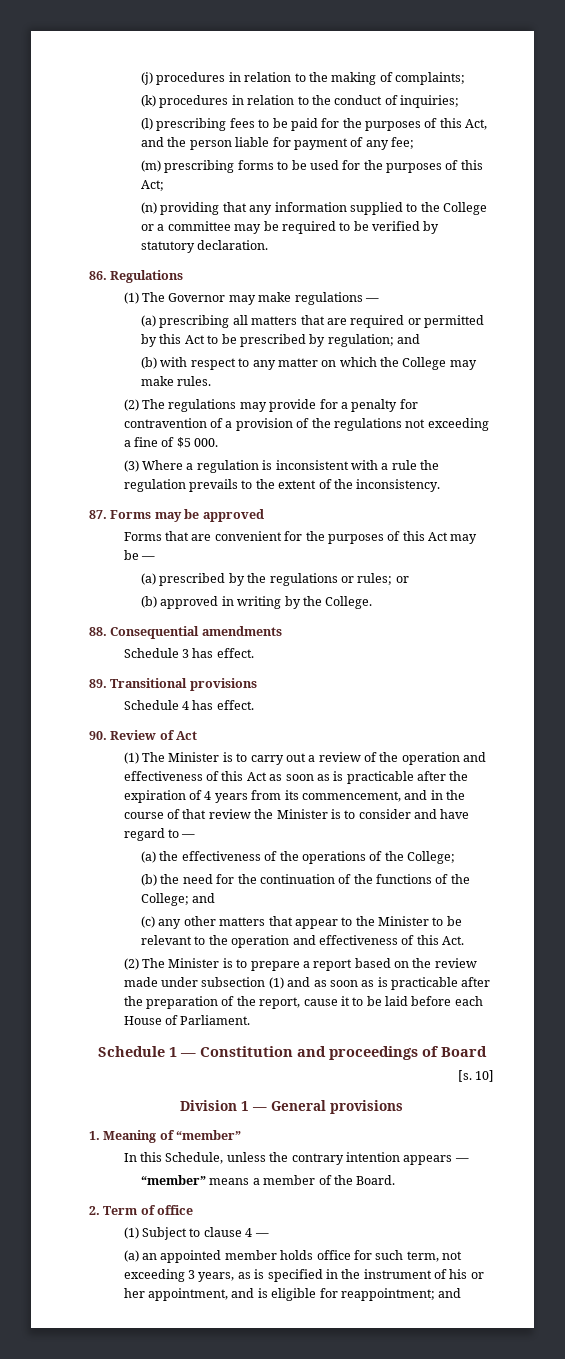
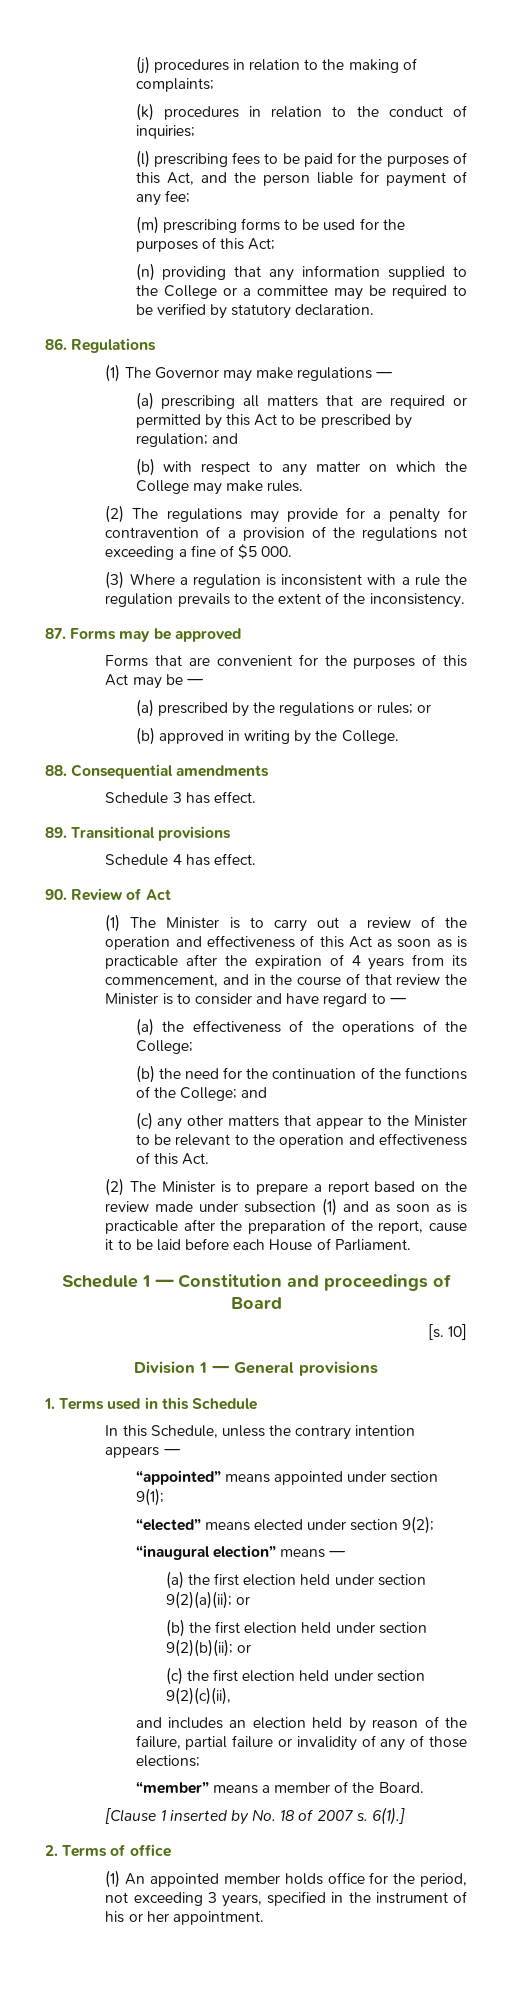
- 1. Meaning of “member”
+ 1. Terms used in this Schedule
+ “appointed” means appointed under section 9(1);
+ “elected” means elected under section 9(2);
+ “inaugural election” means —
+ (a) the first election held under section 9(2)(a)(ii); or
+ (b) the first election held under section 9(2)(b)(ii); or
+ (c) the first election held under section 9(2)(c)(ii),
+ and includes an election held by reason of the failure, partial failure or invalidity of any of those elections;
+ [Clause 1 inserted by No. 18 of 2007 s. 6(1).]
- 2. Term of office
+ 2. Terms of office
- (1) Subject to clause 4 —
- (a) an appointed member holds office for such term, not exceeding 3 years, as is specified in the instrument of his or her appointment, and is eligible for reappointment; and
+ (1) An appointed member holds office for the period, not exceeding 3 years, specified in the instrument of his or her appointment.

